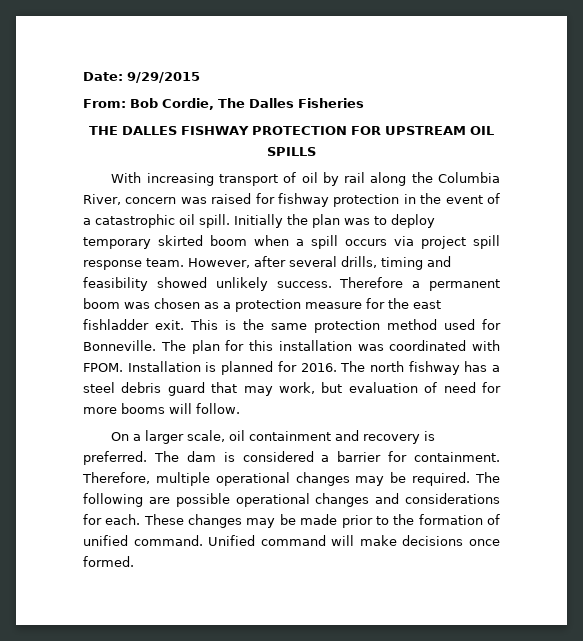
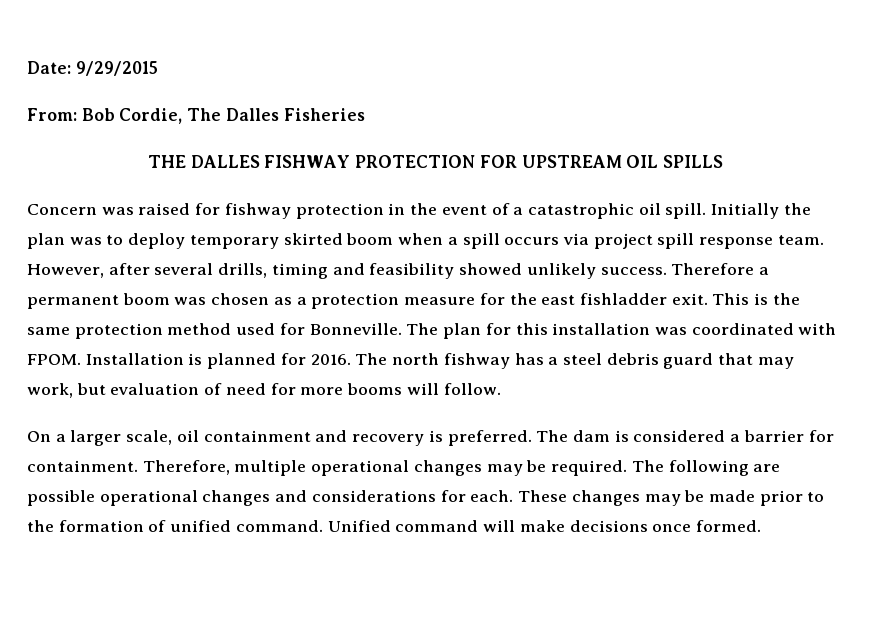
- With increasing transport of oil by rail along the Columbia River, concern was raised for fishway protection in the event of a catastrophic oil spill.
+ Concern was raised for fishway protection in the event of a catastrophic oil spill.

